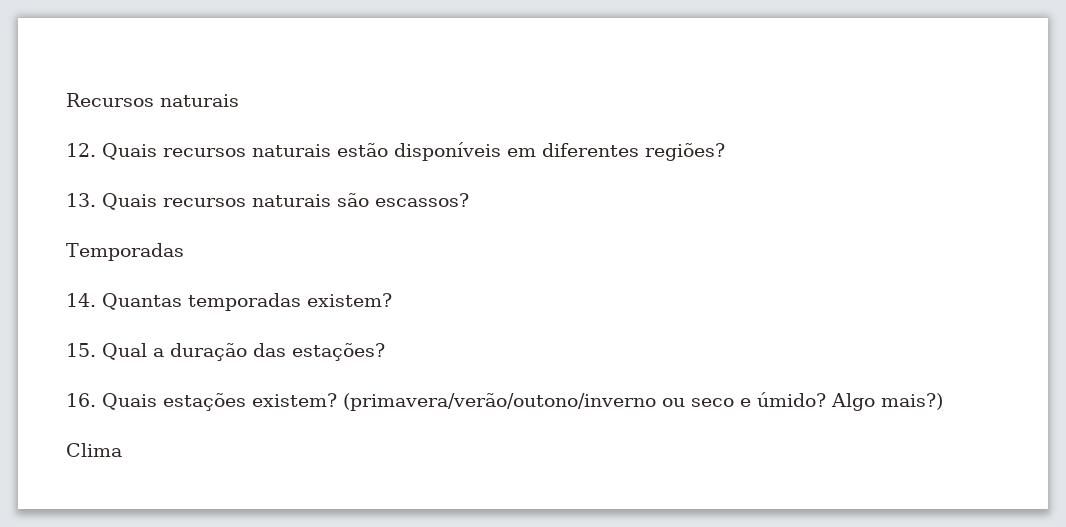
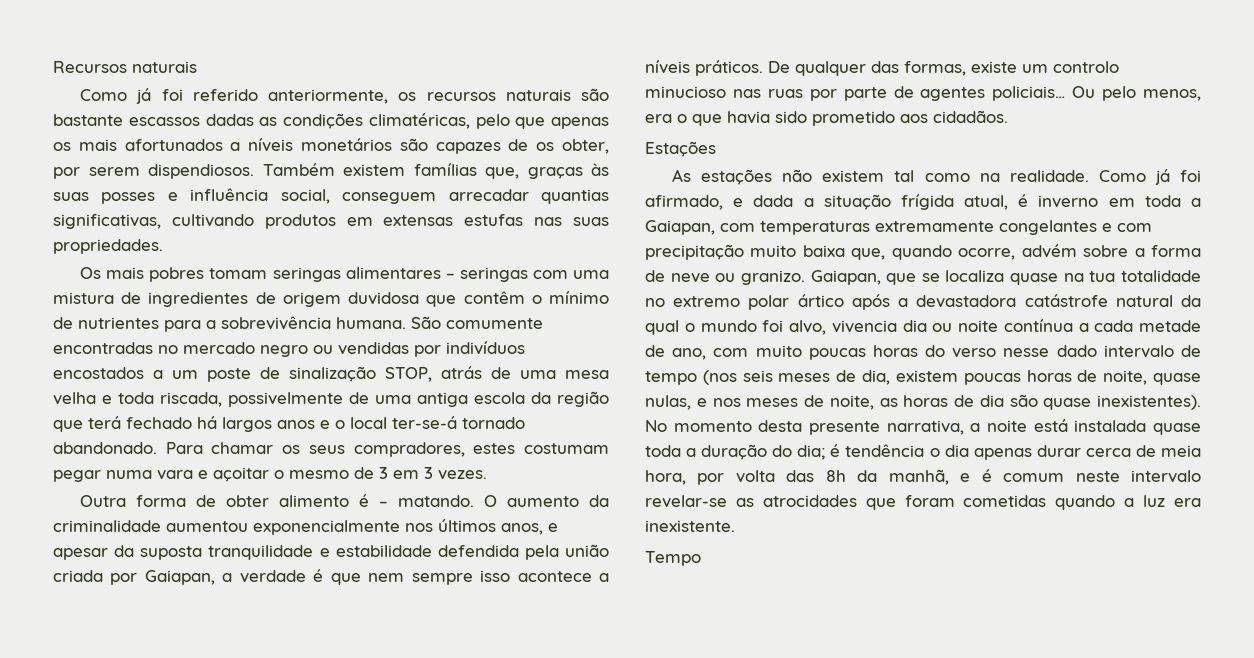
- 12. Quais recursos naturais estão disponíveis em diferentes regiões?
- 13. Quais recursos naturais são escassos?
- Temporadas
- 14. Quantas temporadas existem?
- 15. Qual a duração das estações?
- 16. Quais estações existem? (primavera/verão/outono/inverno ou seco e úmido? Algo mais?)
- Clima
+ Como já foi referido anteriormente, os recursos naturais são bastante escassos dadas as condições climatéricas, pelo que apenas os mais afortunados a níveis monetários são capazes de os obter, por serem dispendiosos. Também existem famílias que, graças às suas posses e influência social, conseguem arrecadar quantias significativas, cultivando produtos em extensas estufas nas suas propriedades.
+ Os mais pobres tomam seringas alimentares – seringas com uma mistura de ingredientes de origem duvidosa que contêm o mínimo de nutrientes para a sobrevivência humana. São comumente encontradas no mercado negro ou vendidas por indivíduos encostados a um poste de sinalização STOP, atrás de uma mesa velha e toda riscada, possivelmente de uma antiga escola da região que terá fechado há largos anos e o local ter-se-á tornado abandonado. Para chamar os seus compradores, estes costumam pegar numa vara e açoitar o mesmo de 3 em 3 vezes.
+ Outra forma de obter alimento é – matando. O aumento da criminalidade aumentou exponencialmente nos últimos anos, e apesar da suposta tranquilidade e estabilidade defendida pela união criada por Gaiapan, a verdade é que nem sempre isso acontece a níveis práticos. De qualquer das formas, existe um controlo minucioso nas ruas por parte de agentes policiais… Ou pelo menos, era o que havia sido prometido aos cidadãos.
+ Estações
+ As estações não existem tal como na realidade. Como já foi afirmado, e dada a situação frígida atual, é inverno em toda a Gaiapan, com temperaturas extremamente congelantes e com precipitação muito baixa que, quando ocorre, advém sobre a forma de neve ou granizo. Gaiapan, que se localiza quase na tua totalidade no extremo polar ártico após a devastadora catástrofe natural da qual o mundo foi alvo, vivencia dia ou noite contínua a cada metade de ano, com muito poucas horas do verso nesse dado intervalo de tempo (nos seis meses de dia, existem poucas horas de noite, quase nulas, e nos meses de noite, as horas de dia são quase inexistentes). No momento desta presente narrativa, a noite está instalada quase toda a duração do dia; é tendência o dia apenas durar cerca de meia hora, por volta das 8h da manhã, e é comum neste intervalo revelar-se as atrocidades que foram cometidas quando a luz era inexistente.
+ Tempo

